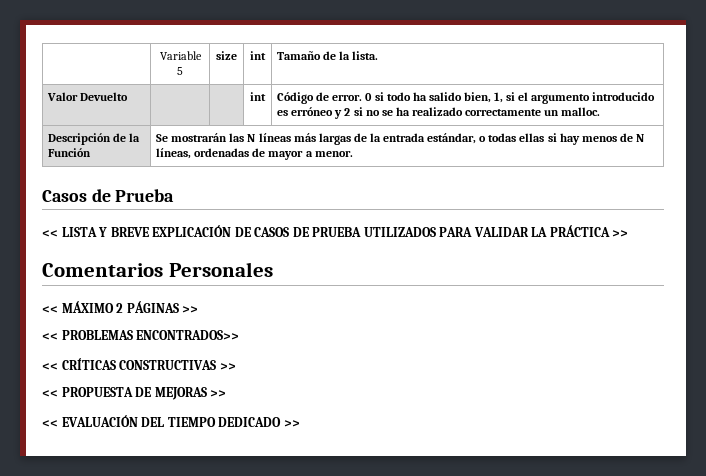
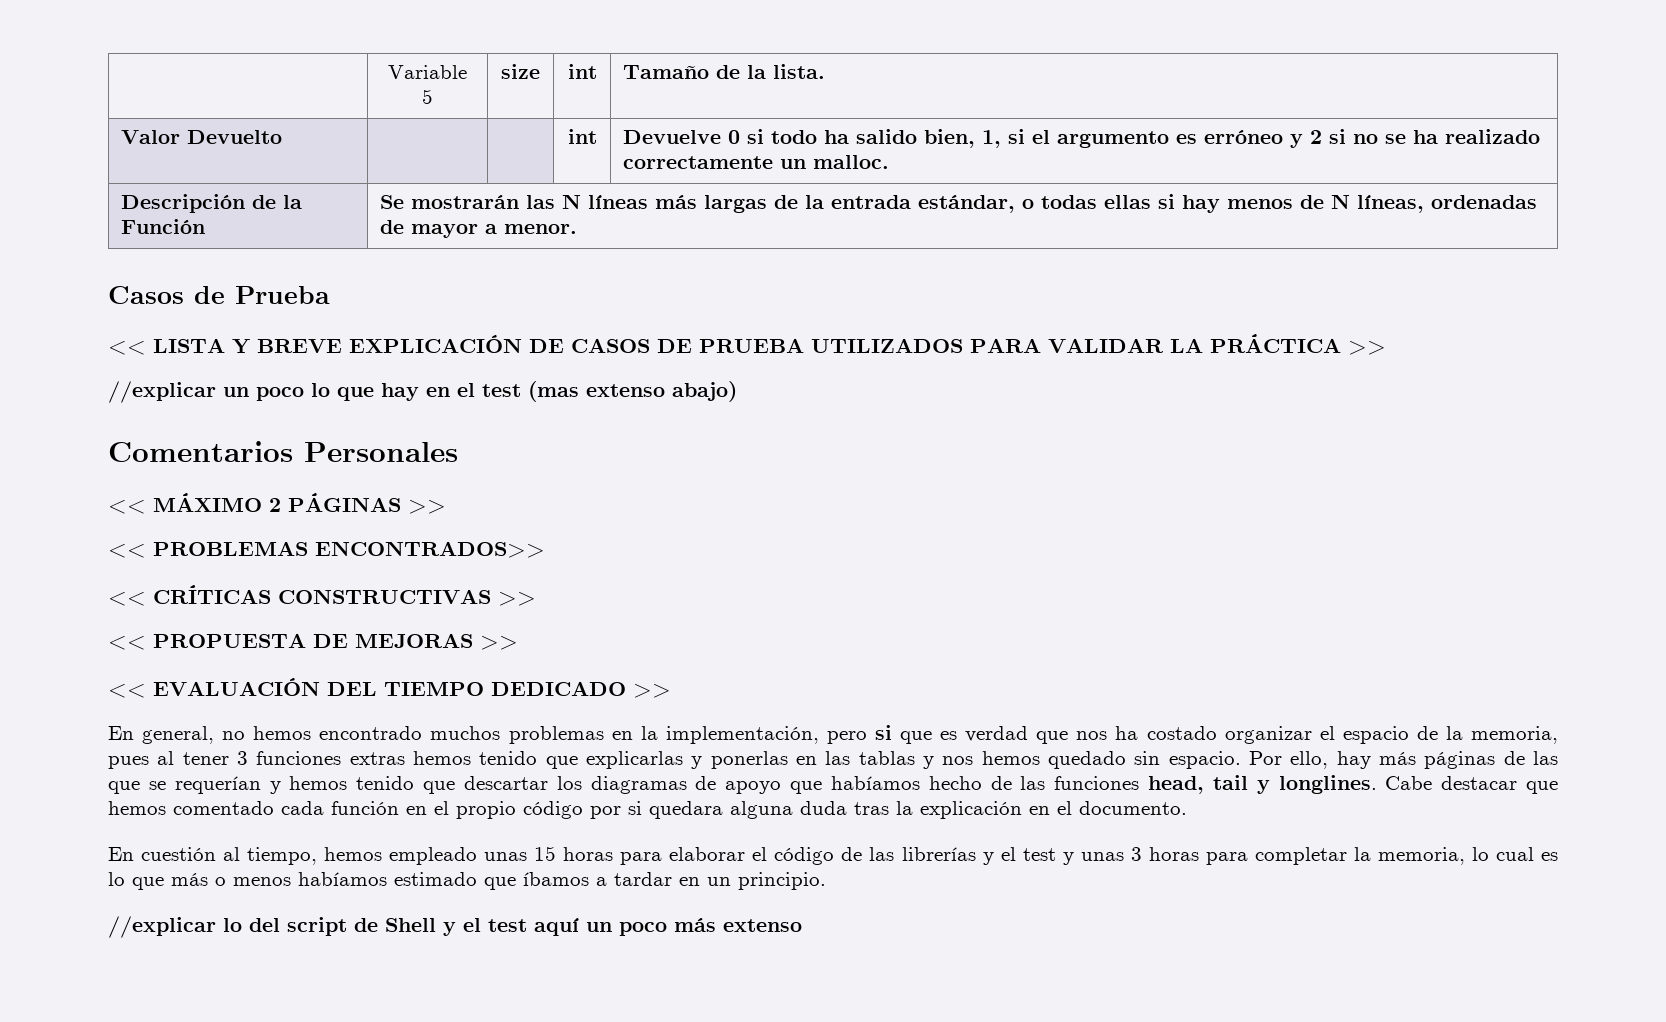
- Valor Devuelto | | | int | Código de error. 0 si todo ha salido bien, 1, si el argumento introducido es erróneo y 2 si no se ha realizado correctamente un malloc.
+ Valor Devuelto | | | int | Devuelve 0 si todo ha salido bien, 1, si el argumento es erróneo y 2 si no se ha realizado correctamente un malloc.
+ //explicar un poco lo que hay en el test (mas extenso abajo)
+ En general, no hemos encontrado muchos problemas en la implementación, pero si que es verdad que nos ha costado organizar el espacio de la memoria, pues al tener 3 funciones extras hemos tenido que explicarlas y ponerlas en las tablas y nos hemos quedado sin espacio. Por ello, hay más páginas de las que se requerían y hemos tenido que descartar los diagramas de apoyo que habíamos hecho de las funciones head, tail y longlines. Cabe destacar que hemos comentado cada función en el propio código por si quedara alguna duda tras la explicación en el documento.
+ En cuestión al tiempo, hemos empleado unas 15 horas para elaborar el código de las librerías y el test y unas 3 horas para completar la memoria, lo cual es lo que más o menos habíamos estimado que íbamos a tardar en un principio.
+ //explicar lo del script de Shell y el test aquí un poco más extenso

